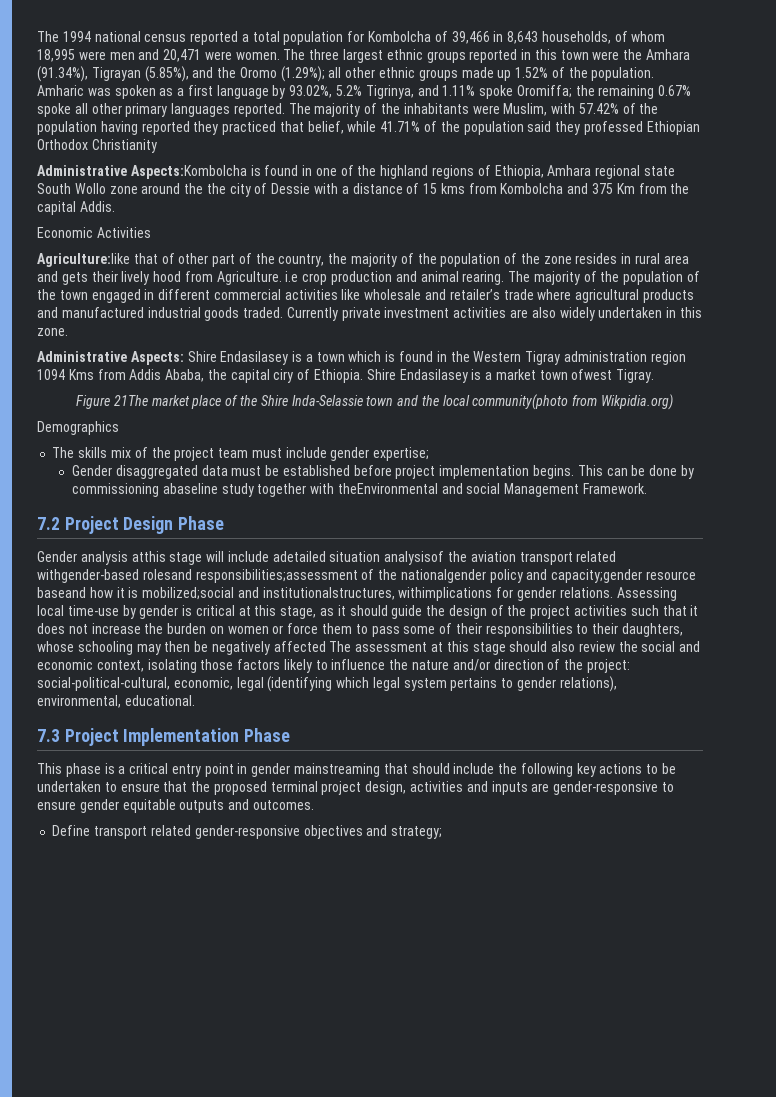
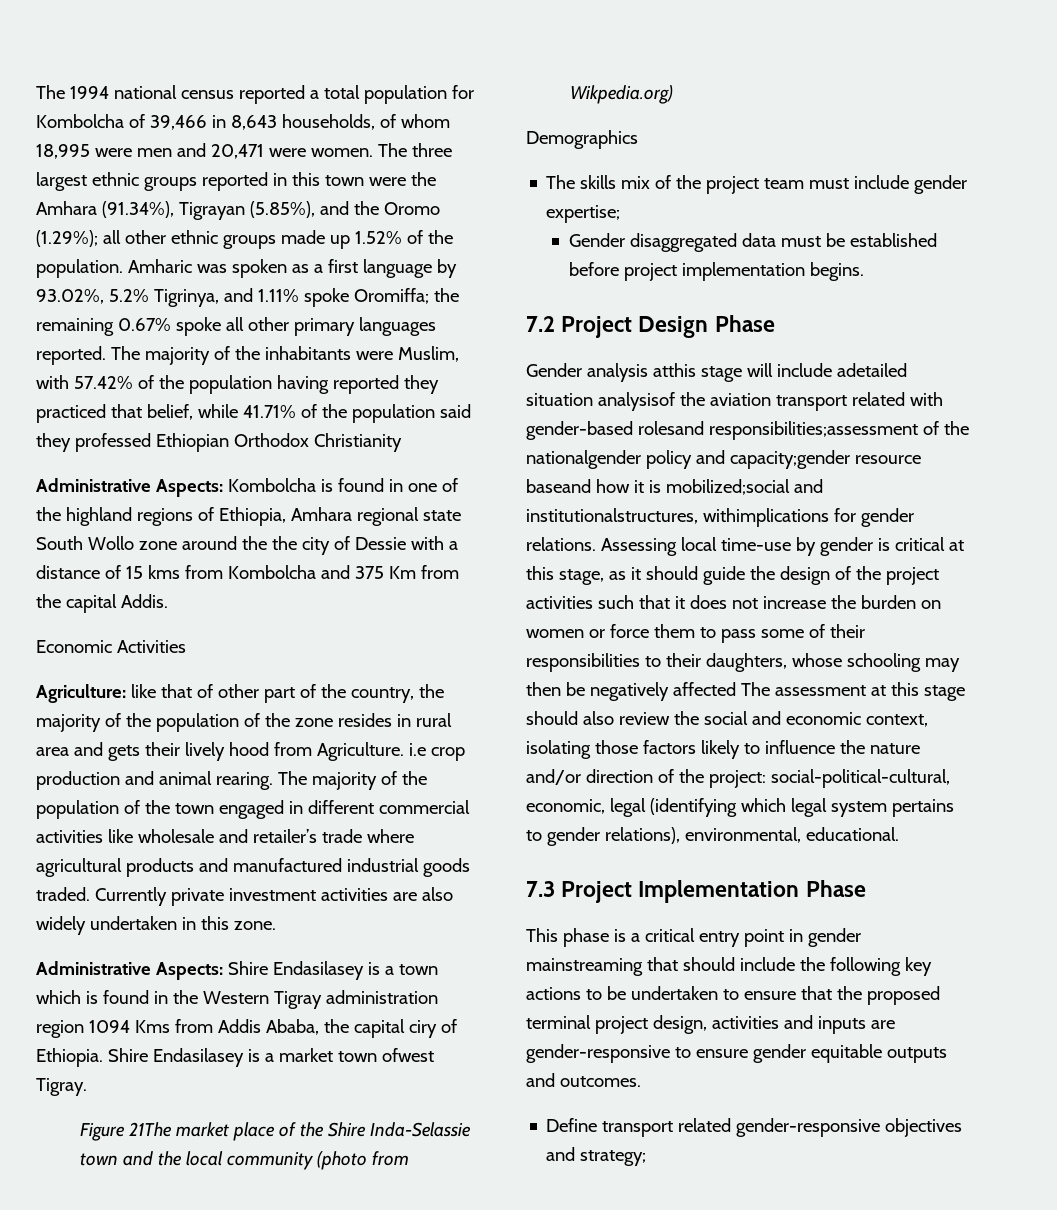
- Administrative Aspects:Kombolcha is found in one of the highland regions of Ethiopia, Amhara regional state South Wollo zone around the the city of Dessie with a distance of 15 kms from Kombolcha and 375 Km from the capital Addis.
+ Administrative Aspects: Kombolcha is found in one of the highland regions of Ethiopia, Amhara regional state South Wollo zone around the the city of Dessie with a distance of 15 kms from Kombolcha and 375 Km from the capital Addis.
- Agriculture:like that of other part of the country, the majority of the population of the zone resides in rural area and gets their lively hood from Agriculture. i.e crop production and animal rearing.
+ Agriculture: like that of other part of the country, the majority of the population of the zone resides in rural area and gets their lively hood from Agriculture. i.e crop production and animal rearing.
- Figure 21The market place of the Shire Inda-Selassie town and the local community(photo from Wikpidia.org)
+ Figure 21The market place of the Shire Inda-Selassie town and the local community (photo from Wikpedia.org)
- This can be done by commissioning abaseline study together with theEnvironmental and social Management Framework.
- Gender analysis atthis stage will include adetailed situation analysisof the aviation transport related withgender-based rolesand responsibilities;assessment of the nationalgender policy and capacity;gender resource baseand how it is mobilized;social and institutionalstructures, withimplications for gender relations.
+ Gender analysis atthis stage will include adetailed situation analysisof the aviation transport related with gender-based rolesand responsibilities;assessment of the nationalgender policy and capacity;gender resource baseand how it is mobilized;social and institutionalstructures, withimplications for gender relations.

